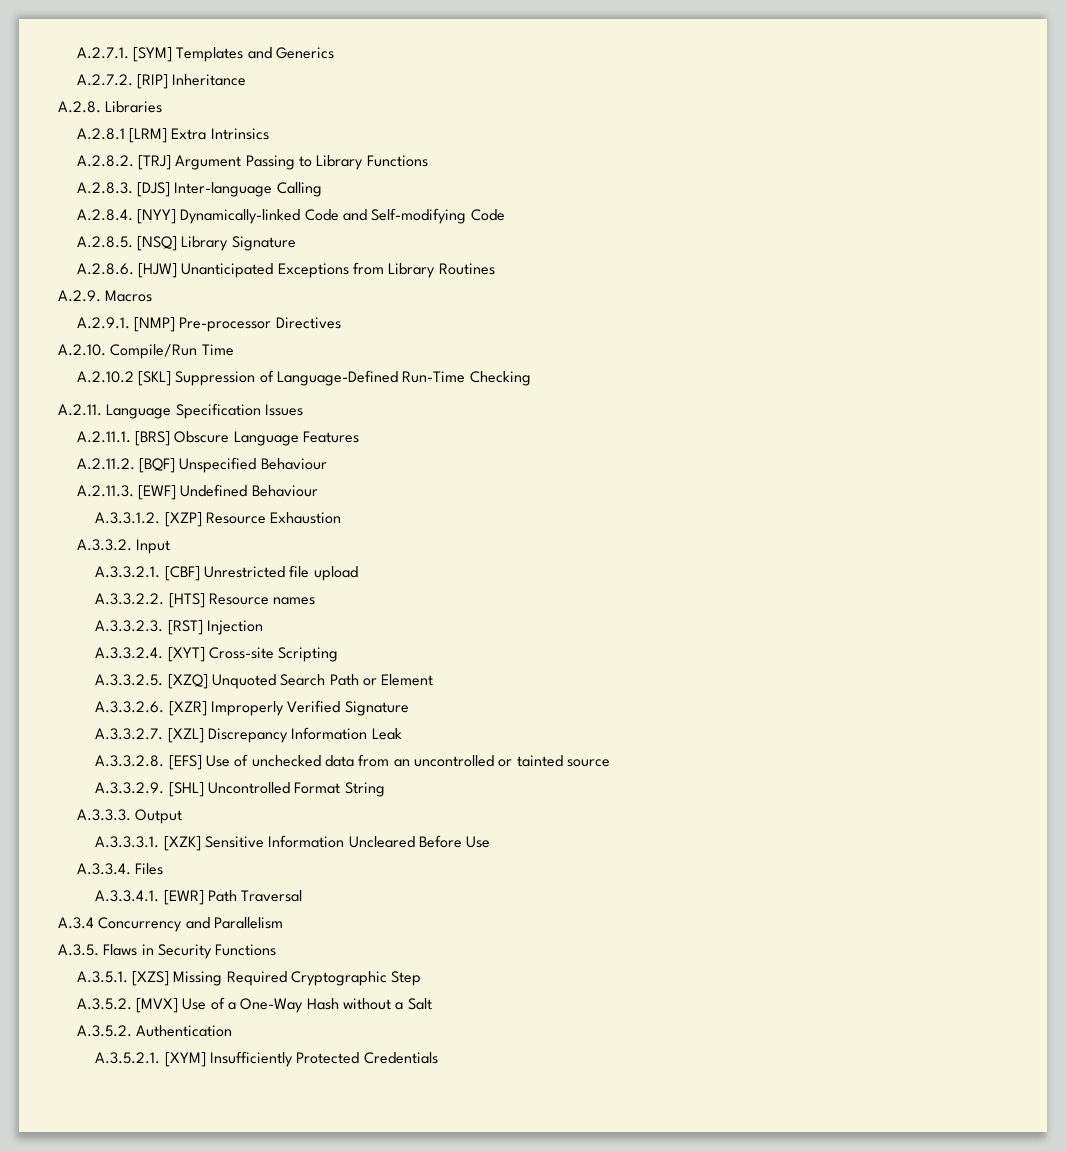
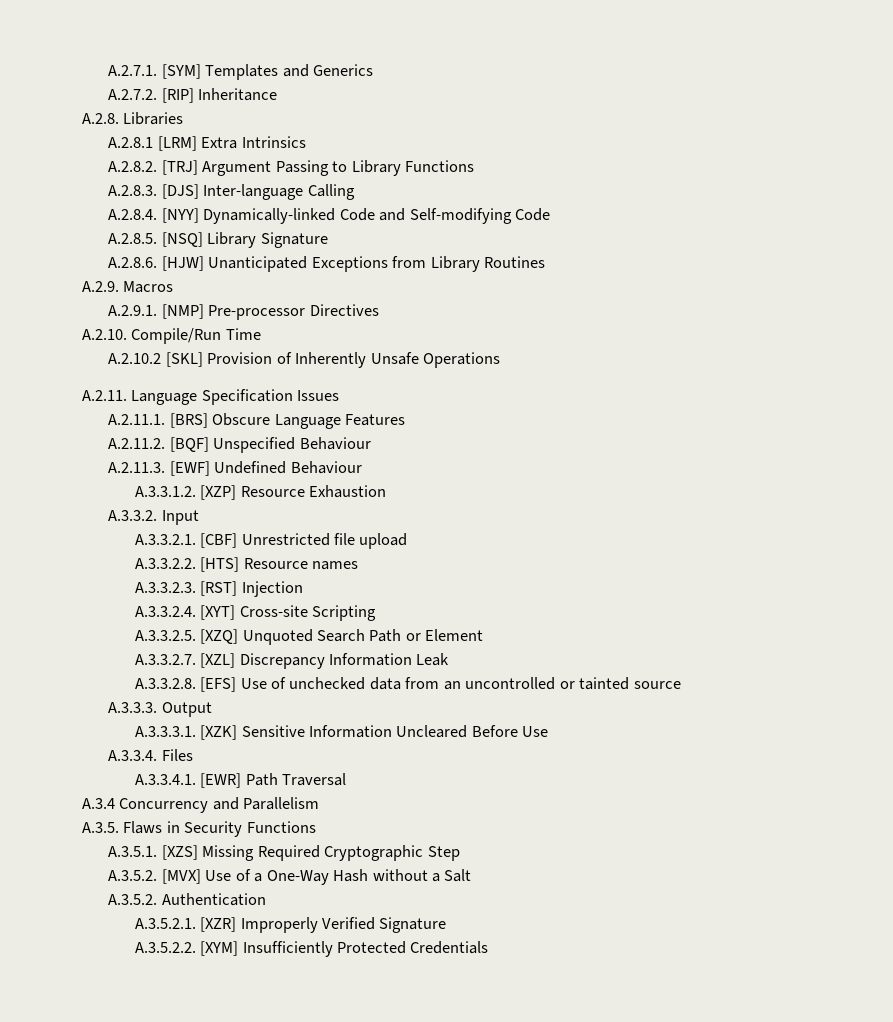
- A.2.10.2 [SKL] Suppression of Language-Defined Run-Time Checking
+ A.2.10.2 [SKL] Provision of Inherently Unsafe Operations
- A.3.3.2.6. [XZR] Improperly Verified Signature
- A.3.3.2.9. [SHL] Uncontrolled Format String
- A.3.5.2.1. [XYM] Insufficiently Protected Credentials
+ A.3.5.2.1. [XZR] Improperly Verified Signature
+ A.3.5.2.2. [XYM] Insufficiently Protected Credentials

